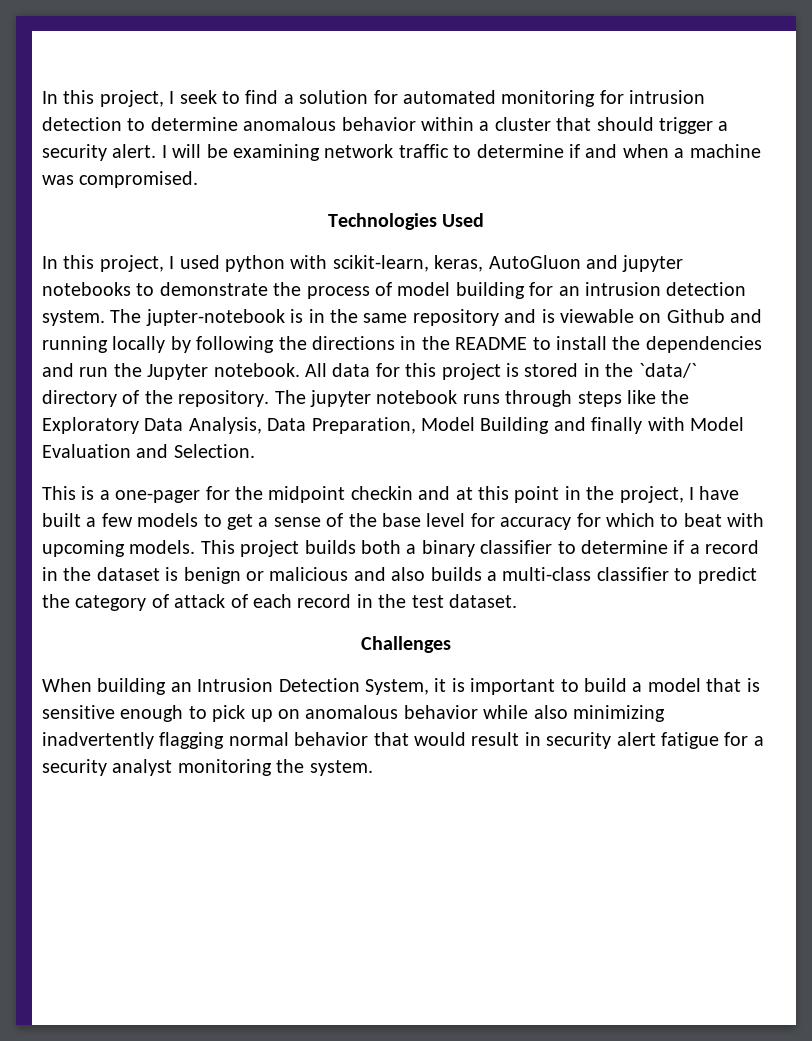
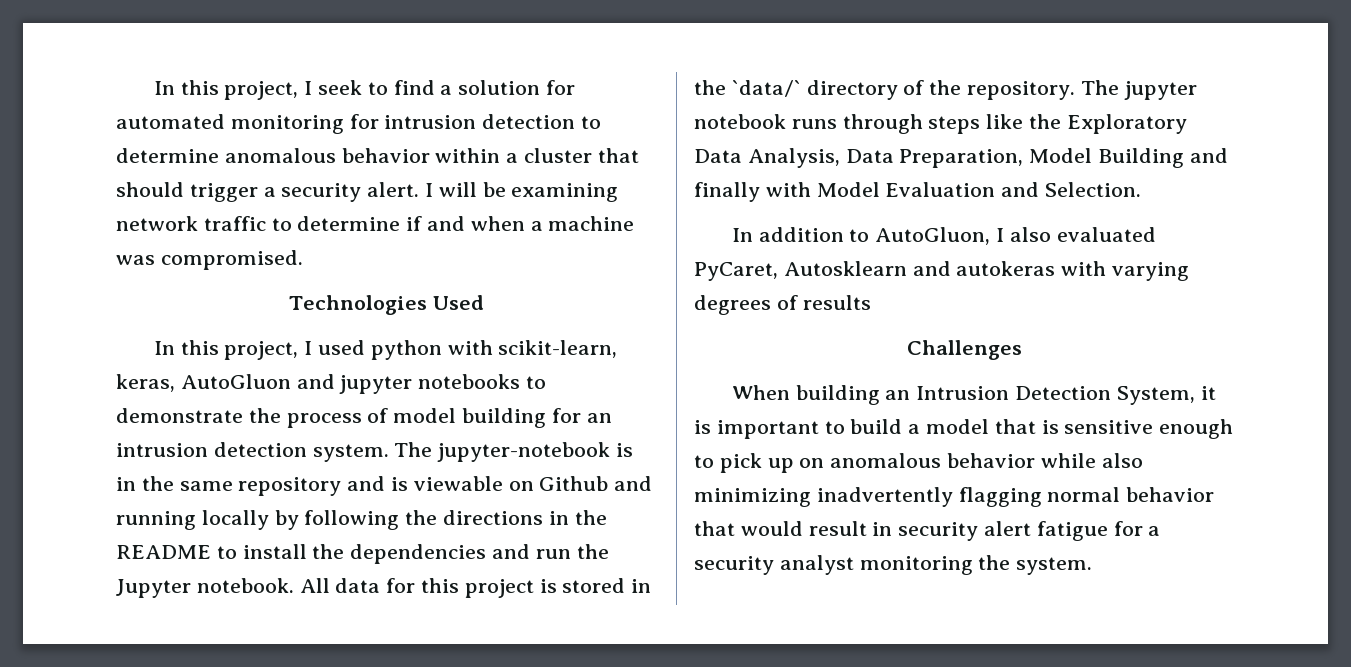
- The jupter-notebook is in the same repository and is viewable on Github and running locally by following the directions in the README to install the dependencies and run the Jupyter notebook.
+ The jupyter-notebook is in the same repository and is viewable on Github and running locally by following the directions in the README to install the dependencies and run the Jupyter notebook.
- This is a one-pager for the midpoint checkin and at this point in the project, I have built a few models to get a sense of the base level for accuracy for which to beat with upcoming models. This project builds both a binary classifier to determine if a record in the dataset is benign or malicious and also builds a multi-class classifier to predict the category of attack of each record in the test dataset.
+ In addition to AutoGluon, I also evaluated PyCaret, Autosklearn and autokeras with varying degrees of results

